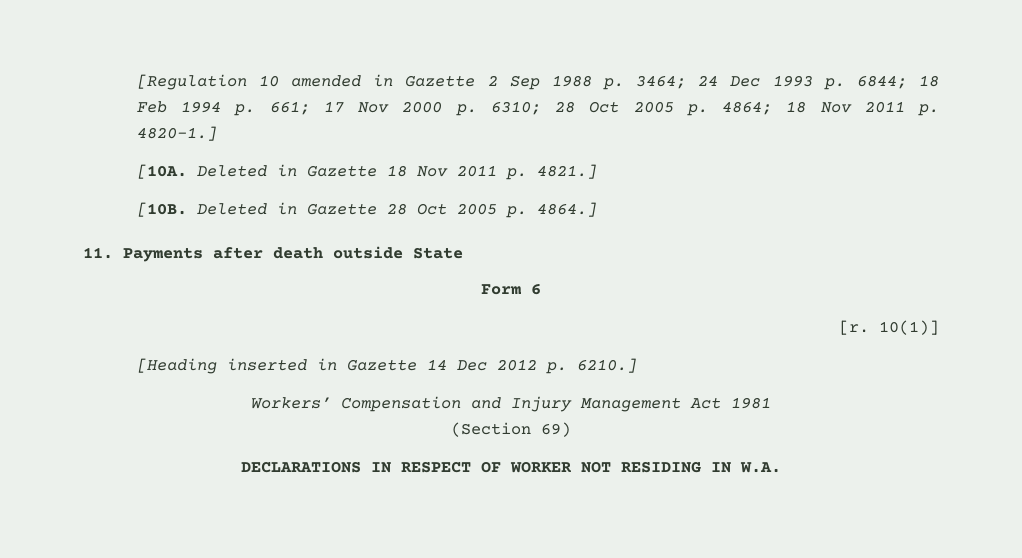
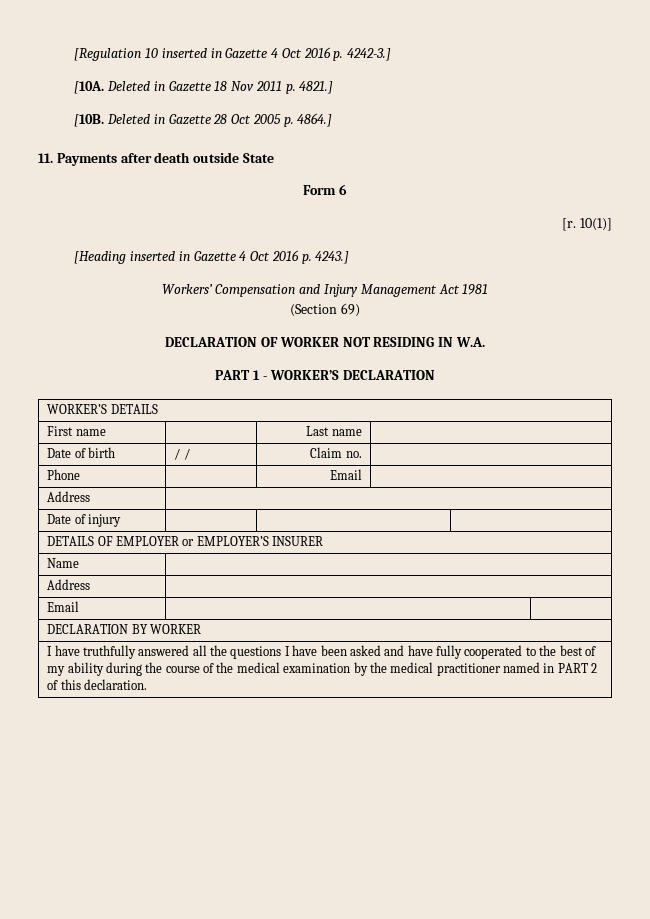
- [Regulation 10 amended in Gazette 2 Sep 1988 p. 3464; 24 Dec 1993 p. 6844; 18 Feb 1994 p. 661; 17 Nov 2000 p. 6310; 28 Oct 2005 p. 4864; 18 Nov 2011 p. 4820-1.]
+ [Regulation 10 inserted in Gazette 4 Oct 2016 p. 4242-3.]
- [Heading inserted in Gazette 14 Dec 2012 p. 6210.]
+ [Heading inserted in Gazette 4 Oct 2016 p. 4243.]
- DECLARATIONS IN RESPECT OF WORKER NOT RESIDING IN W.A.
+ DECLARATION OF WORKER NOT RESIDING IN W.A.
+ PART 1 - WORKER’S DECLARATION
+ WORKER’S DETAILS
+ First name | | Last name |
+ Date of birth | / / | Claim no. |
+ Phone | | Email |
+ Address |
+ Date of injury | | |
+ DETAILS OF EMPLOYER or EMPLOYER’S INSURER
+ Name |
+ Address |
+ Email | |
+ DECLARATION BY WORKER
+ I have truthfully answered all the questions I have been asked and have fully cooperated to the best of my ability during the course of the medical examination by the medical practitioner named in PART 2 of this declaration.

